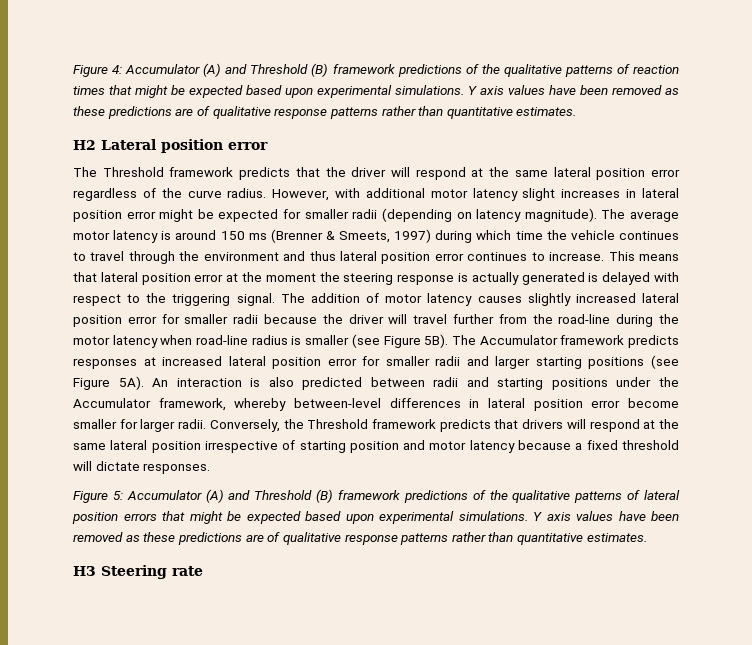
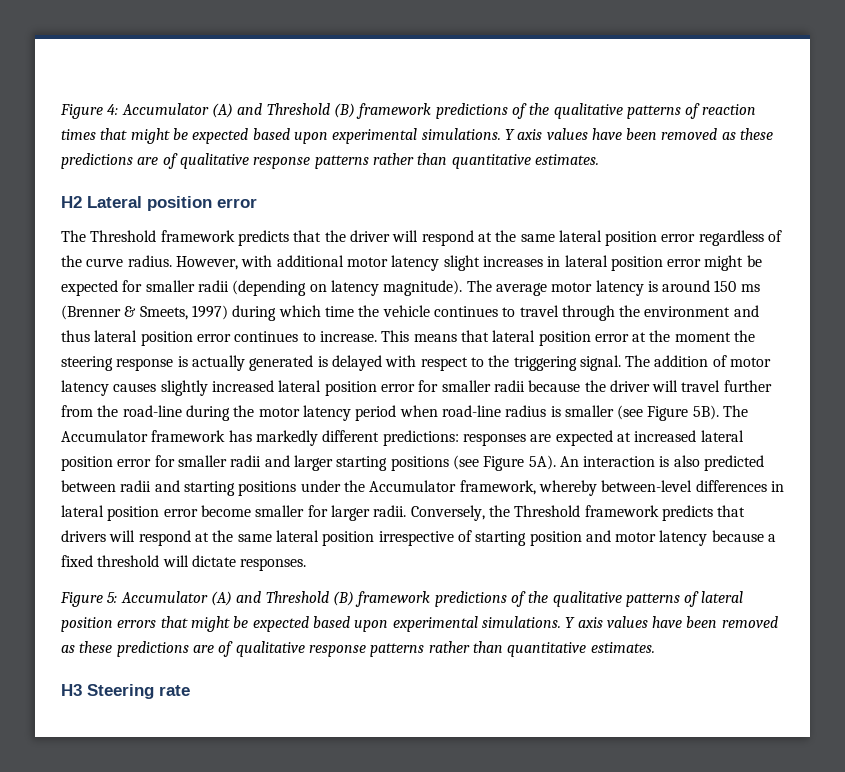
- The addition of motor latency causes slightly increased lateral position error for smaller radii because the driver will travel further from the road-line during the motor latency when road-line radius is smaller (see Figure 5B).
+ The addition of motor latency causes slightly increased lateral position error for smaller radii because the driver will travel further from the road-line during the motor latency period when road-line radius is smaller (see Figure 5B).
- The Accumulator framework predicts responses at increased lateral position error for smaller radii and larger starting positions (see Figure 5A).
+ The Accumulator framework has markedly different predictions: responses are expected at increased lateral position error for smaller radii and larger starting positions (see Figure 5A).

